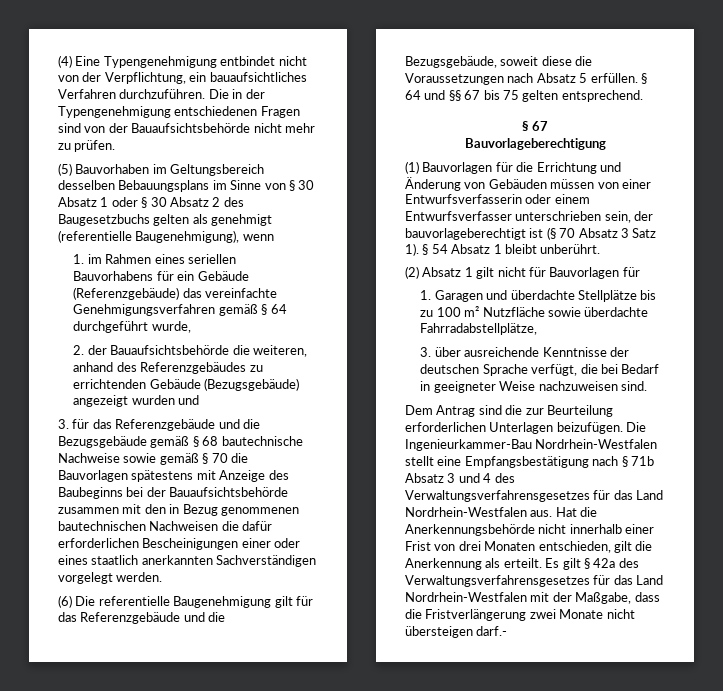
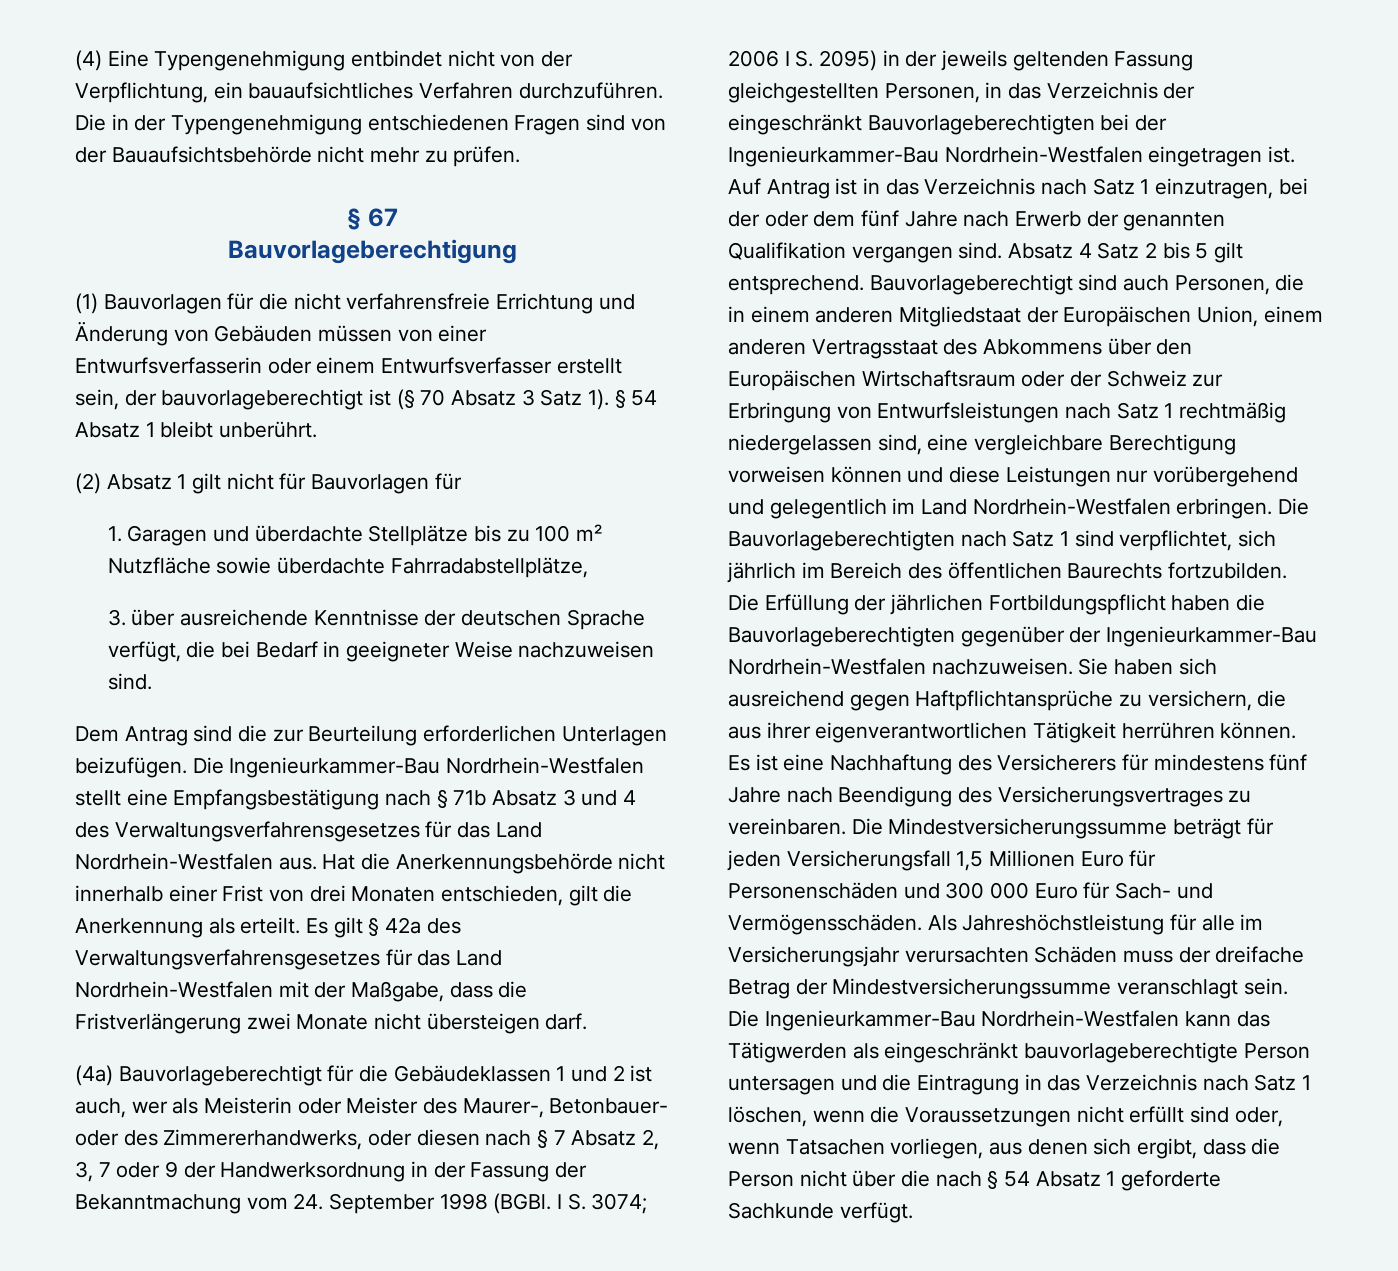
- (5) Bauvorhaben im Geltungsbereich desselben Bebauungsplans im Sinne von § 30 Absatz 1 oder § 30 Absatz 2 des Baugesetzbuchs gelten als genehmigt (referentielle Baugenehmigung), wenn
- 1. im Rahmen eines seriellen Bauvorhabens für ein Gebäude (Referenzgebäude) das vereinfachte Genehmigungsverfahren gemäß § 64 durchgeführt wurde,
- 2. der Bauaufsichtsbehörde die weiteren, anhand des Referenzgebäudes zu errichtenden Gebäude (Bezugsgebäude) angezeigt wurden und
- 3. für das Referenzgebäude und die Bezugsgebäude gemäß § 68 bautechnische Nachweise sowie gemäß § 70 die Bauvorlagen spätestens mit Anzeige des Baubeginns bei der Bauaufsichtsbehörde zusammen mit den in Bezug genommenen bautechnischen Nachweisen die dafür erforderlichen Bescheinigungen einer oder eines staatlich anerkannten Sachverständigen vorgelegt werden.
- (6) Die referentielle Baugenehmigung gilt für das Referenzgebäude und die Bezugsgebäude, soweit diese die Voraussetzungen nach Absatz 5 erfüllen. § 64 und §§ 67 bis 75 gelten entsprechend.
- (1) Bauvorlagen für die Errichtung und Änderung von Gebäuden müssen von einer Entwurfsverfasserin oder einem Entwurfsverfasser unterschrieben sein, der bauvorlageberechtigt ist (§ 70 Absatz 3 Satz 1).
+ (1) Bauvorlagen für die nicht verfahrensfreie Errichtung und Änderung von Gebäuden müssen von einer Entwurfsverfasserin oder einem Entwurfsverfasser erstellt sein, der bauvorlageberechtigt ist (§ 70 Absatz 3 Satz 1).
- Es gilt § 42a des Verwaltungsverfahrensgesetzes für das Land Nordrhein-Westfalen mit der Maßgabe, dass die Fristverlängerung zwei Monate nicht übersteigen darf.-
+ Es gilt § 42a des Verwaltungsverfahrensgesetzes für das Land Nordrhein-Westfalen mit der Maßgabe, dass die Fristverlängerung zwei Monate nicht übersteigen darf.
+ (4a) Bauvorlageberechtigt für die Gebäudeklassen 1 und 2 ist auch, wer als Meisterin oder Meister des Maurer-, Betonbauer- oder des Zimmererhandwerks, oder diesen nach § 7 Absatz 2, 3, 7 oder 9 der Handwerksordnung in der Fassung der Bekanntmachung vom 24. September 1998 (BGBl. I S. 3074; 2006 I S. 2095) in der jeweils geltenden Fassung gleichgestellten Personen, in das Verzeichnis der eingeschränkt Bauvorlageberechtigten bei der Ingenieurkammer-Bau Nordrhein-Westfalen eingetragen ist. Auf Antrag ist in das Verzeichnis nach Satz 1 einzutragen, bei der oder dem fünf Jahre nach Erwerb der genannten Qualifikation vergangen sind. Absatz 4 Satz 2 bis 5 gilt entsprechend. Bauvorlageberechtigt sind auch Personen, die in einem anderen Mitgliedstaat der Europäischen Union, einem anderen Vertragsstaat des Abkommens über den Europäischen Wirtschaftsraum oder der Schweiz zur Erbringung von Entwurfsleistungen nach Satz 1 rechtmäßig niedergelassen sind, eine vergleichbare Berechtigung vorweisen können und diese Leistungen nur vorübergehend und gelegentlich im Land Nordrhein-Westfalen erbringen. Die Bauvorlageberechtigten nach Satz 1 sind verpflichtet, sich jährlich im Bereich des öffentlichen Baurechts fortzubilden. Die Erfüllung der jährlichen Fortbildungspflicht haben die Bauvorlageberechtigten gegenüber der Ingenieurkammer-Bau Nordrhein-Westfalen nachzuweisen. Sie haben sich ausreichend gegen Haftpflichtansprüche zu versichern, die aus ihrer eigenverantwortlichen Tätigkeit herrühren können. Es ist eine Nachhaftung des Versicherers für mindestens fünf Jahre nach Beendigung des Versicherungsvertrages zu vereinbaren. Die Mindestversicherungssumme beträgt für jeden Versicherungsfall 1,5 Millionen Euro für Personenschäden und 300 000 Euro für Sach- und Vermögensschäden. Als Jahreshöchstleistung für alle im Versicherungsjahr verursachten Schäden muss der dreifache Betrag der Mindestversicherungssumme veranschlagt sein. Die Ingenieurkammer-Bau Nordrhein-Westfalen kann das Tätigwerden als eingeschränkt bauvorlageberechtigte Person untersagen und die Eintragung in das Verzeichnis nach Satz 1 löschen, wenn die Voraussetzungen nicht erfüllt sind oder, wenn Tatsachen vorliegen, aus denen sich ergibt, dass die Person nicht über die nach § 54 Absatz 1 geforderte Sachkunde verfügt.

